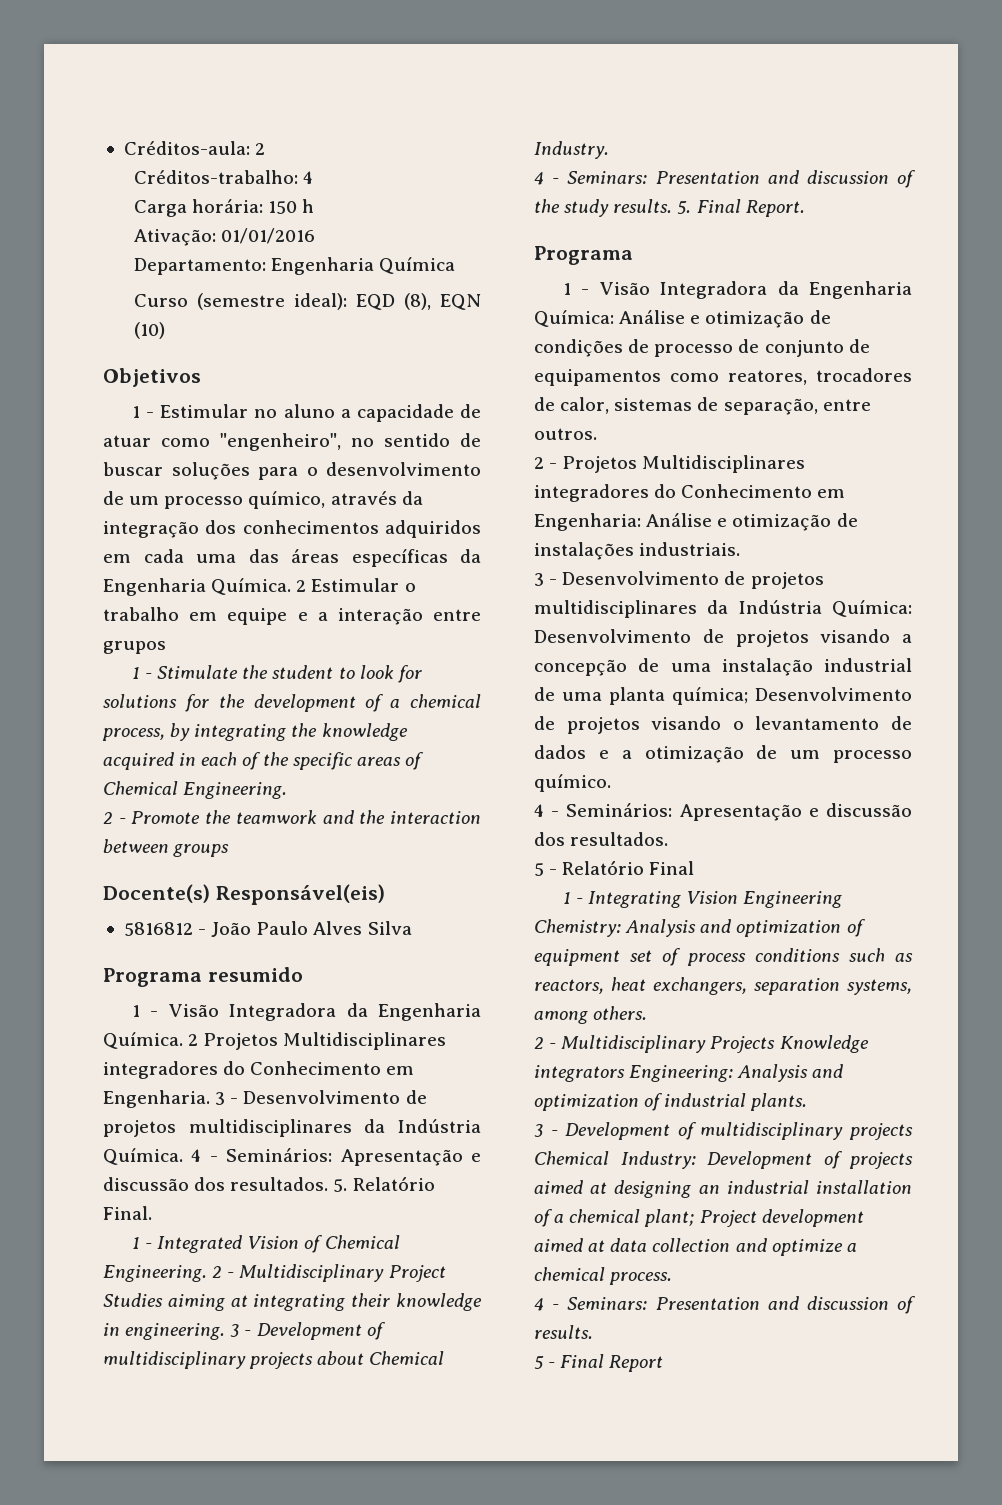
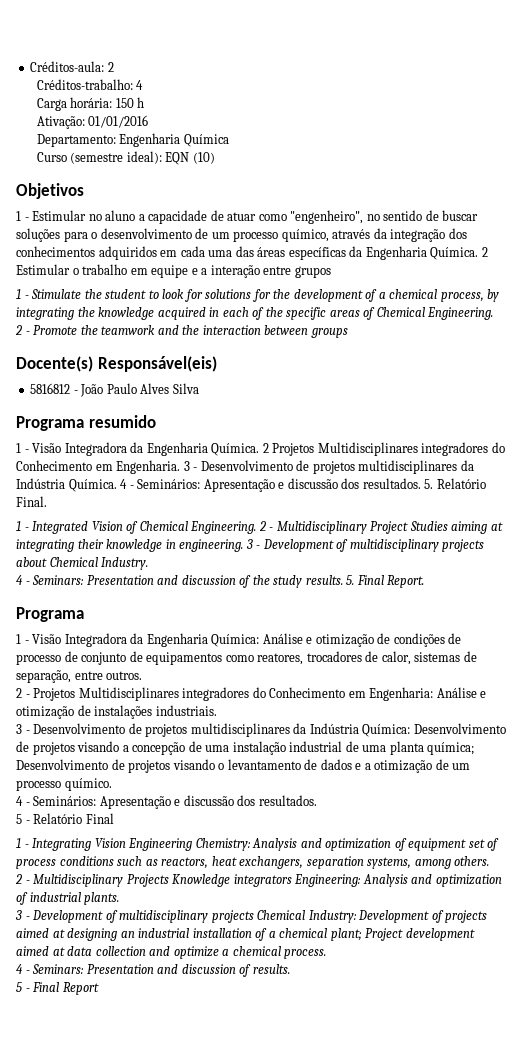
- Curso (semestre ideal): EQD (8), EQN (10)
+ Curso (semestre ideal): EQN (10)

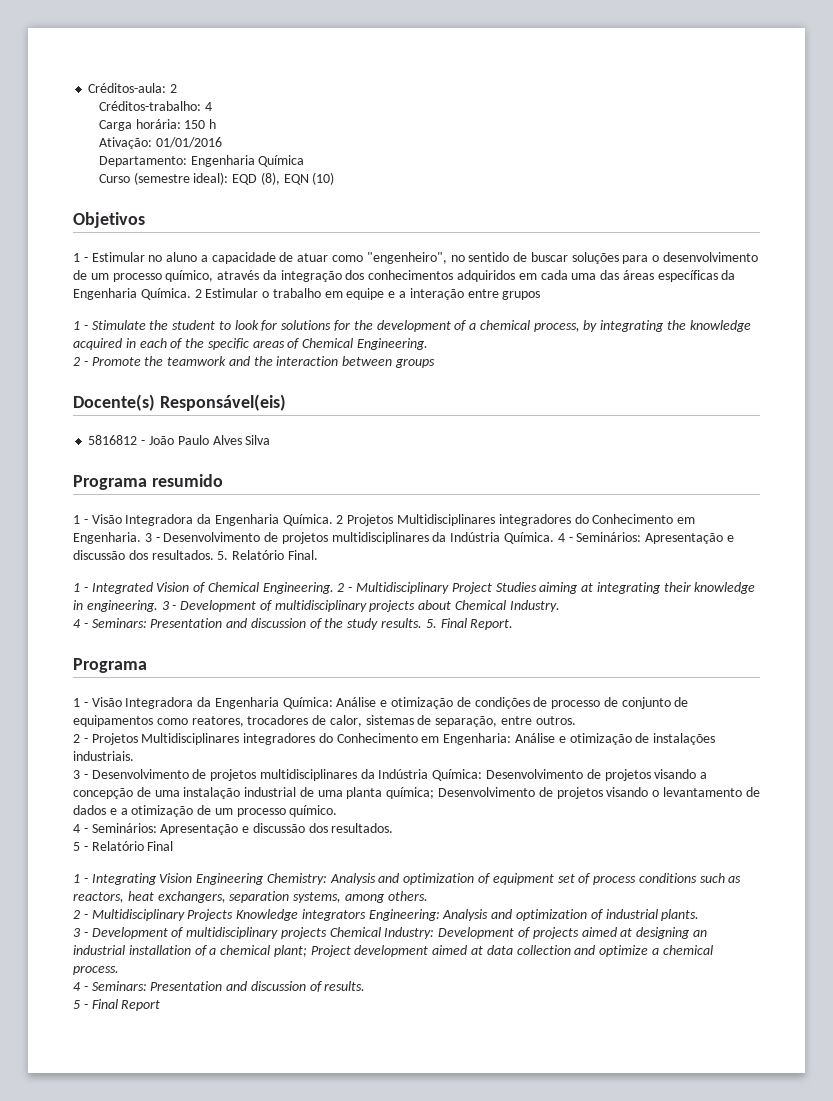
- Curso (semestre ideal): EQN (10)
+ Curso (semestre ideal): EQD (8), EQN (10)

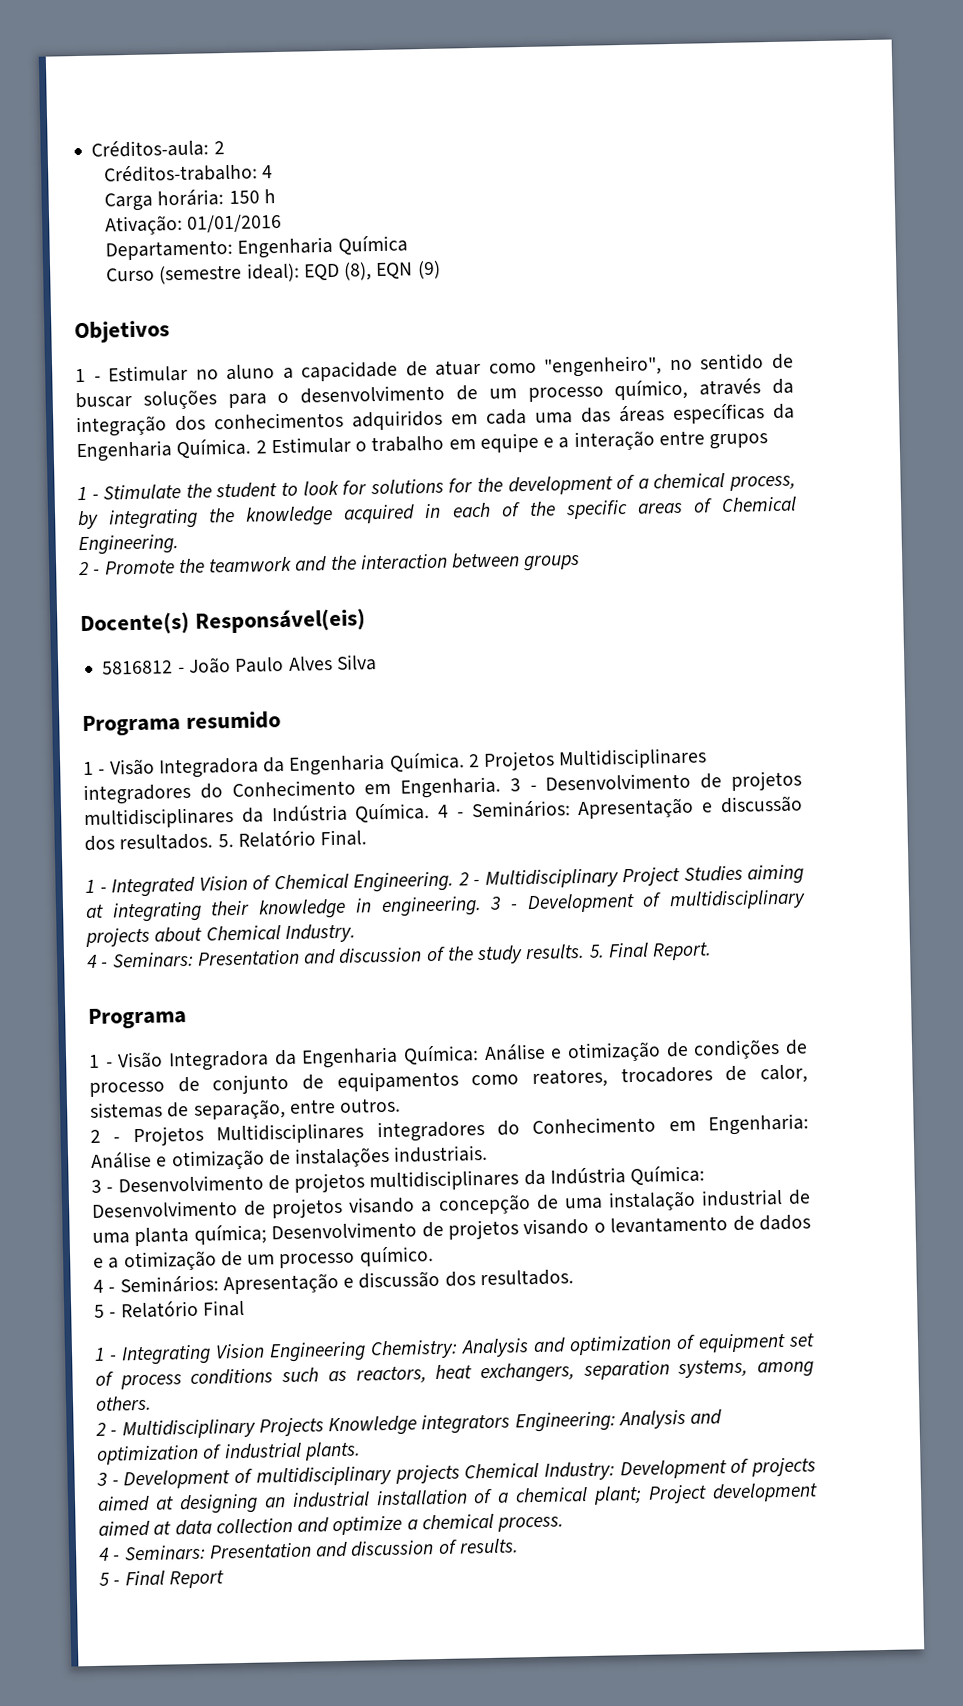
- Curso (semestre ideal): EQD (8), EQN (10)
+ Curso (semestre ideal): EQD (8), EQN (9)

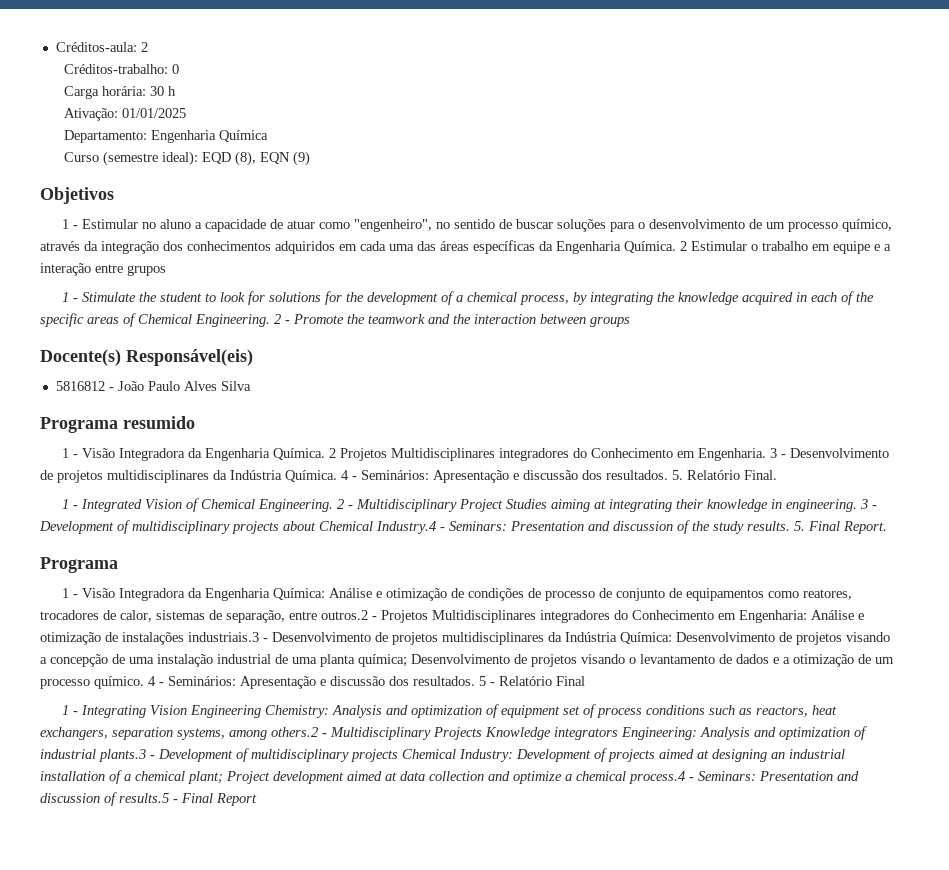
- Créditos-trabalho: 4
+ Créditos-trabalho: 0
- Carga horária: 150 h
+ Carga horária: 30 h
- Ativação: 01/01/2016
+ Ativação: 01/01/2025
- 1 - Stimulate the student to look for solutions for the development of a chemical process, by integrating the knowledge acquired in each of the specific areas of Chemical Engineering.
- 2 - Promote the teamwork and the interaction between groups
+ 1 - Stimulate the student to look for solutions for the development of a chemical process, by integrating the knowledge acquired in each of the specific areas of Chemical Engineering. 2 - Promote the teamwork and the interaction between groups
- 3 - Development of multidisciplinary projects about Chemical Industry.
- 4 - Seminars: Presentation and discussion of the study results.
+ 3 - Development of multidisciplinary projects about Chemical Industry.4 - Seminars: Presentation and discussion of the study results.
- Análise e otimização de condições de processo de conjunto de equipamentos como reatores, trocadores de calor, sistemas de separação, entre outros.
- 2 - Projetos Multidisciplinares integradores do Conhecimento em Engenharia:
+ Análise e otimização de condições de processo de conjunto de equipamentos como reatores, trocadores de calor, sistemas de separação, entre outros.2 - Projetos Multidisciplinares integradores do Conhecimento em Engenharia:
- Análise e otimização de instalações industriais.
- 3 - Desenvolvimento de projetos multidisciplinares da Indústria Química:
+ Análise e otimização de instalações industriais.3 - Desenvolvimento de projetos multidisciplinares da Indústria Química:
- Desenvolvimento de projetos visando o levantamento de dados e a otimização de um processo químico.
- 4 - Seminários: Apresentação e discussão dos resultados.
- 5 - Relatório Final
+ Desenvolvimento de projetos visando o levantamento de dados e a otimização de um processo químico. 4 - Seminários: Apresentação e discussão dos resultados. 5 - Relatório Final
- Analysis and optimization of equipment set of process conditions such as reactors, heat exchangers, separation systems, among others.
- 2 - Multidisciplinary Projects Knowledge integrators Engineering:
+ Analysis and optimization of equipment set of process conditions such as reactors, heat exchangers, separation systems, among others.2 - Multidisciplinary Projects Knowledge integrators Engineering:
- Analysis and optimization of industrial plants.
- 3 - Development of multidisciplinary projects Chemical Industry:
+ Analysis and optimization of industrial plants.3 - Development of multidisciplinary projects Chemical Industry:
- Project development aimed at data collection and optimize a chemical process.
- 4 - Seminars: Presentation and discussion of results.
- 5 - Final Report
+ Project development aimed at data collection and optimize a chemical process.4 - Seminars: Presentation and discussion of results.5 - Final Report

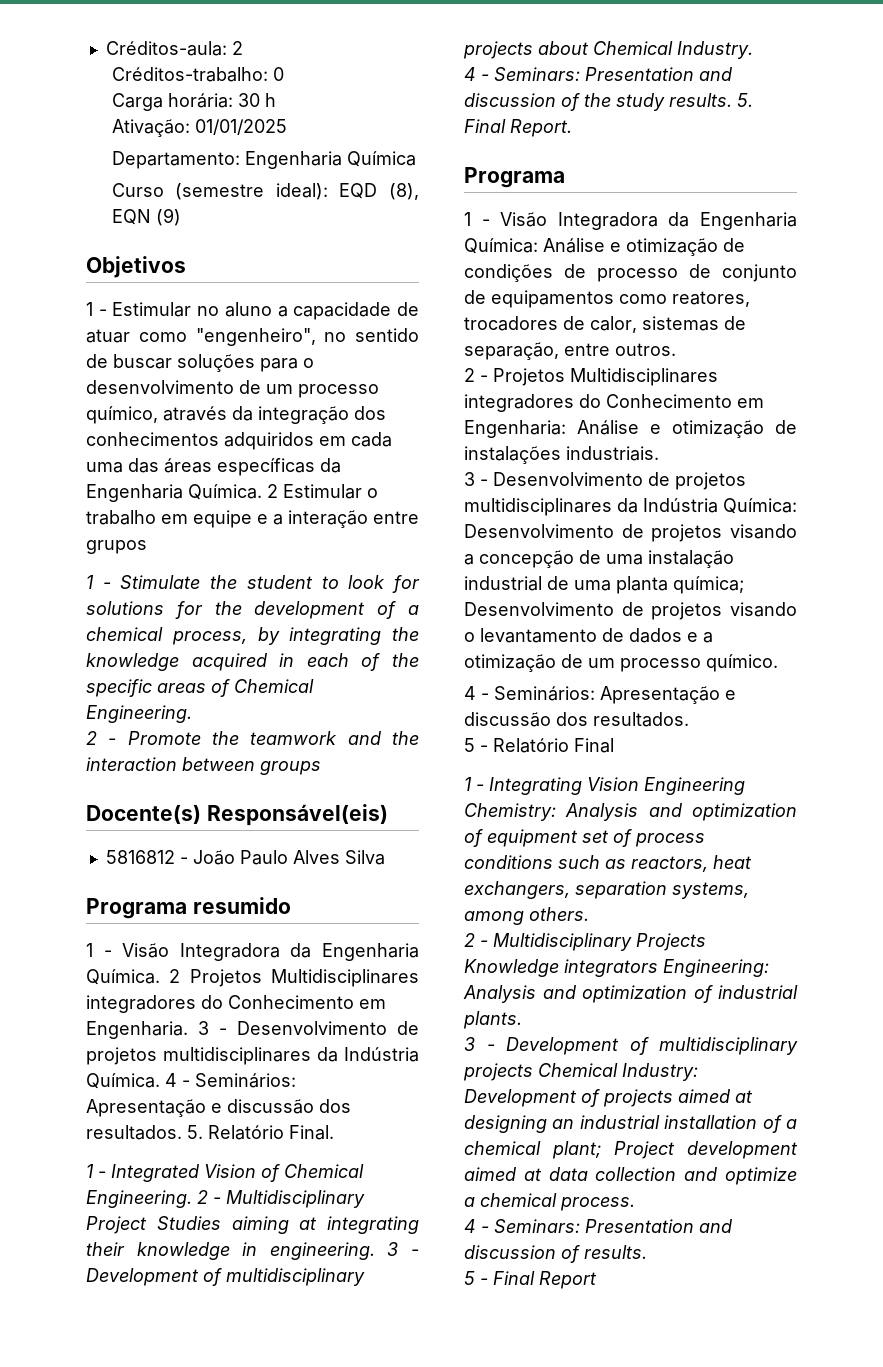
- 1 - Stimulate the student to look for solutions for the development of a chemical process, by integrating the knowledge acquired in each of the specific areas of Chemical Engineering. 2 - Promote the teamwork and the interaction between groups
+ 1 - Stimulate the student to look for solutions for the development of a chemical process, by integrating the knowledge acquired in each of the specific areas of Chemical Engineering.
+ 2 - Promote the teamwork and the interaction between groups
- 3 - Development of multidisciplinary projects about Chemical Industry.4 - Seminars: Presentation and discussion of the study results.
+ 3 - Development of multidisciplinary projects about Chemical Industry.
+ 4 - Seminars: Presentation and discussion of the study results.
- Análise e otimização de condições de processo de conjunto de equipamentos como reatores, trocadores de calor, sistemas de separação, entre outros.2 - Projetos Multidisciplinares integradores do Conhecimento em Engenharia:
+ Análise e otimização de condições de processo de conjunto de equipamentos como reatores, trocadores de calor, sistemas de separação, entre outros.
+ 2 - Projetos Multidisciplinares integradores do Conhecimento em Engenharia:
- Análise e otimização de instalações industriais.3 - Desenvolvimento de projetos multidisciplinares da Indústria Química:
+ Análise e otimização de instalações industriais.
+ 3 - Desenvolvimento de projetos multidisciplinares da Indústria Química:
- Desenvolvimento de projetos visando o levantamento de dados e a otimização de um processo químico. 4 - Seminários: Apresentação e discussão dos resultados. 5 - Relatório Final
+ Desenvolvimento de projetos visando o levantamento de dados e a otimização de um processo químico.
+ 4 - Seminários: Apresentação e discussão dos resultados.
+ 5 - Relatório Final
- Analysis and optimization of equipment set of process conditions such as reactors, heat exchangers, separation systems, among others.2 - Multidisciplinary Projects Knowledge integrators Engineering:
+ Analysis and optimization of equipment set of process conditions such as reactors, heat exchangers, separation systems, among others.
+ 2 - Multidisciplinary Projects Knowledge integrators Engineering:
- Analysis and optimization of industrial plants.3 - Development of multidisciplinary projects Chemical Industry:
+ Analysis and optimization of industrial plants.
+ 3 - Development of multidisciplinary projects Chemical Industry:
- Project development aimed at data collection and optimize a chemical process.4 - Seminars: Presentation and discussion of results.5 - Final Report
+ Project development aimed at data collection and optimize a chemical process.
+ 4 - Seminars: Presentation and discussion of results.
+ 5 - Final Report

